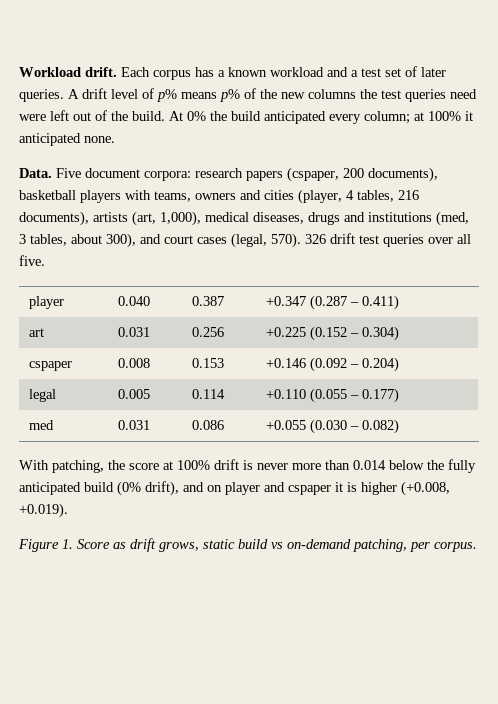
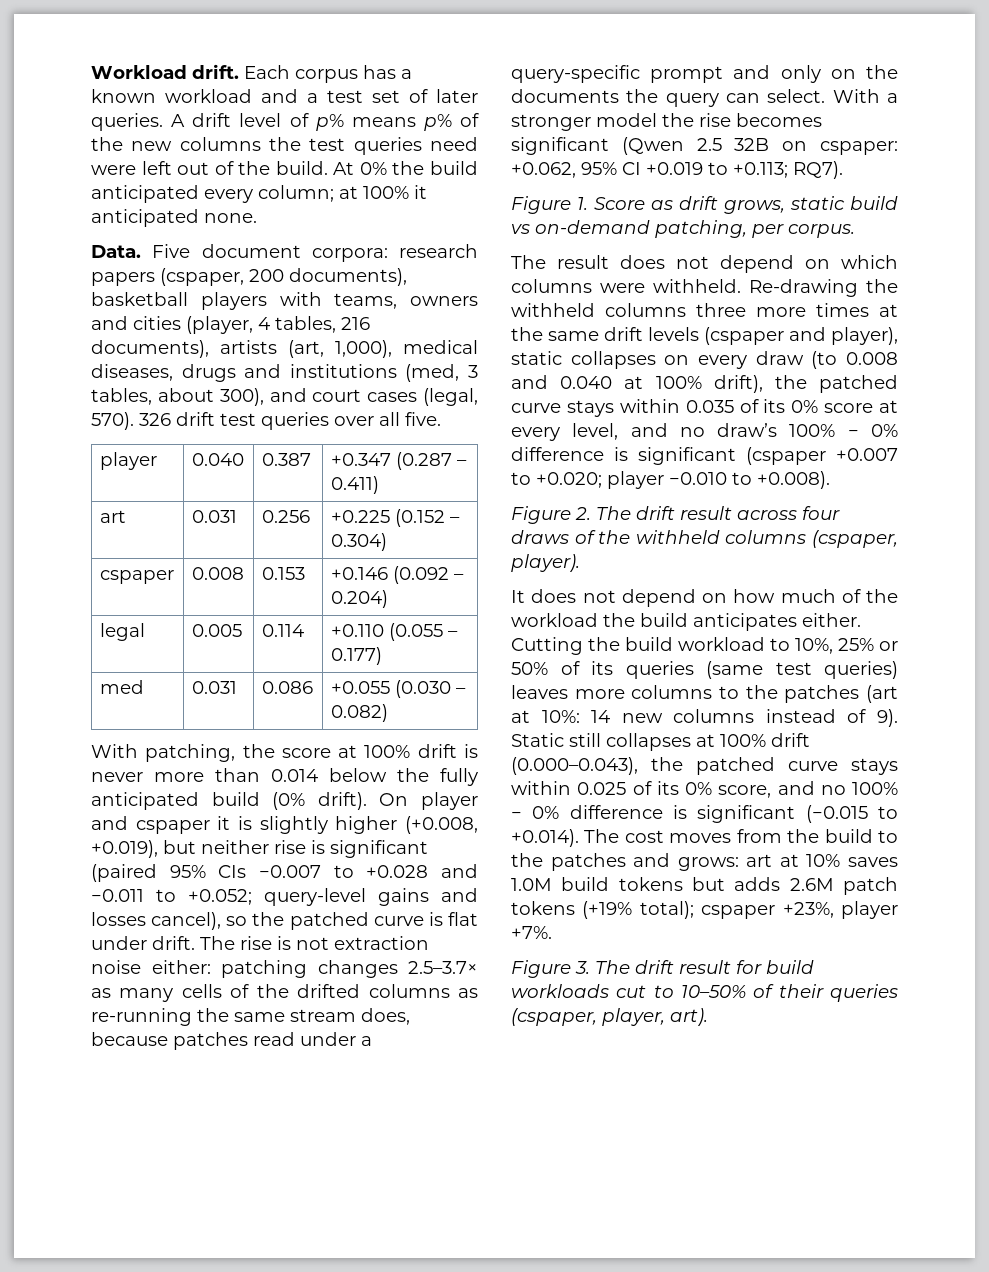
- With patching, the score at 100% drift is never more than 0.014 below the fully anticipated build (0% drift), and on player and cspaper it is higher (+0.008, +0.019).
+ With patching, the score at 100% drift is never more than 0.014 below the fully anticipated build (0% drift). On player and cspaper it is slightly higher (+0.008, +0.019), but neither rise is significant (paired 95% CIs −0.007 to +0.028 and −0.011 to +0.052; query-level gains and losses cancel), so the patched curve is flat under drift. The rise is not extraction noise either: patching changes 2.5–3.7× as many cells of the drifted columns as re-running the same stream does, because patches read under a query-specific prompt and only on the documents the query can select. With a stronger model the rise becomes significant (Qwen 2.5 32B on cspaper: +0.062, 95% CI +0.019 to +0.113; RQ7).
+ The result does not depend on which columns were withheld. Re-drawing the withheld columns three more times at the same drift levels (cspaper and player), static collapses on every draw (to 0.008 and 0.040 at 100% drift), the patched curve stays within 0.035 of its 0% score at every level, and no draw’s 100% − 0% difference is significant (cspaper +0.007 to +0.020; player −0.010 to +0.008).
+ Figure 2. The drift result across four draws of the withheld columns (cspaper, player).
+ It does not depend on how much of the workload the build anticipates either. Cutting the build workload to 10%, 25% or 50% of its queries (same test queries) leaves more columns to the patches (art at 10%: 14 new columns instead of 9). Static still collapses at 100% drift (0.000–0.043), the patched curve stays within 0.025 of its 0% score, and no 100% − 0% difference is significant (−0.015 to +0.014). The cost moves from the build to the patches and grows: art at 10% saves 1.0M build tokens but adds 2.6M patch tokens (+19% total); cspaper +23%, player +7%.
+ Figure 3. The drift result for build workloads cut to 10–50% of their queries (cspaper, player, art).

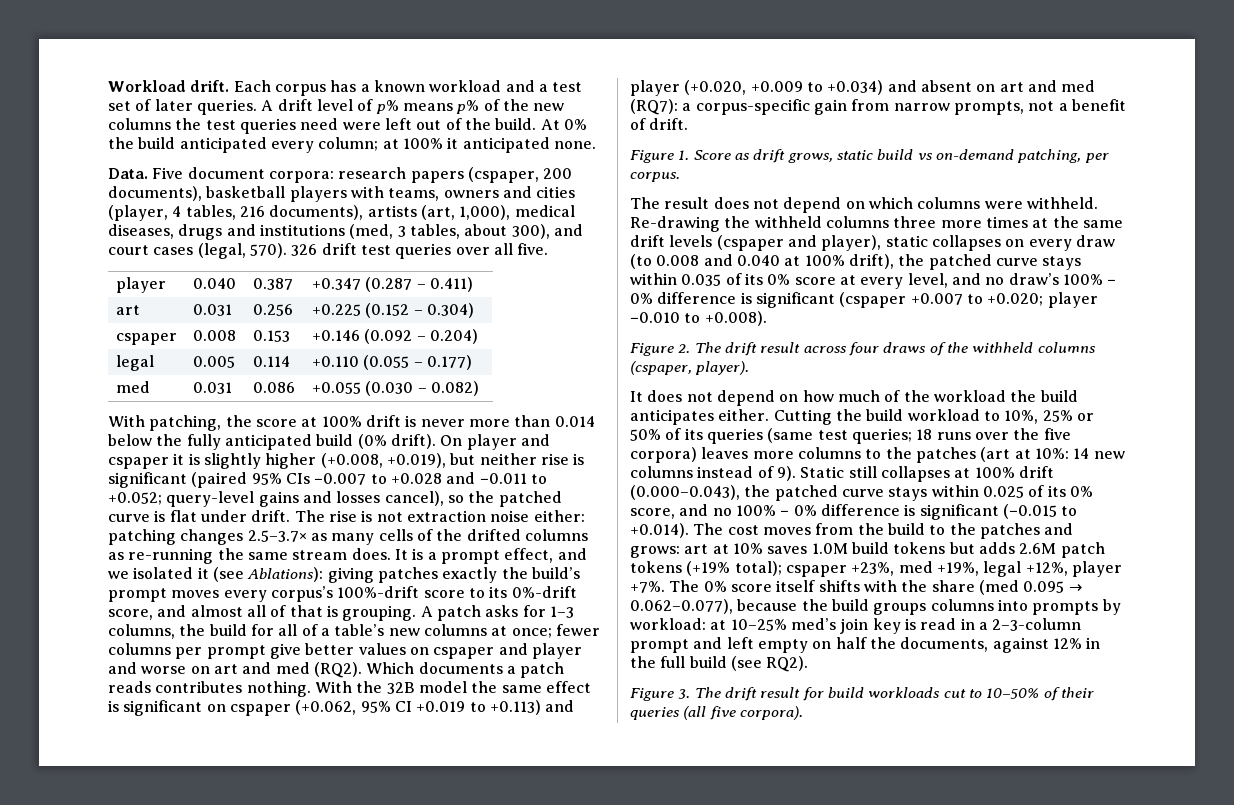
- The rise is not extraction noise either: patching changes 2.5–3.7× as many cells of the drifted columns as re-running the same stream does, because patches read under a query-specific prompt and only on the documents the query can select. With a stronger model the rise becomes significant (Qwen 2.5 32B on cspaper: +0.062, 95% CI +0.019 to +0.113; RQ7).
+ The rise is not extraction noise either: patching changes 2.5–3.7× as many cells of the drifted columns as re-running the same stream does. It is a prompt effect, and we isolated it (see Ablations): giving patches exactly the build’s prompt moves every corpus’s 100%-drift score to its 0%-drift score, and almost all of that is grouping. A patch asks for 1–3 columns, the build for all of a table’s new columns at once; fewer columns per prompt give better values on cspaper and player and worse on art and med (RQ2). Which documents a patch reads contributes nothing. With the 32B model the same effect is significant on cspaper (+0.062, 95% CI +0.019 to +0.113) and player (+0.020, +0.009 to +0.034) and absent on art and med (RQ7): a corpus-specific gain from narrow prompts, not a benefit of drift.
- Cutting the build workload to 10%, 25% or 50% of its queries (same test queries) leaves more columns to the patches (art at 10%: 14 new columns instead of 9).
+ Cutting the build workload to 10%, 25% or 50% of its queries (same test queries; 18 runs over the five corpora) leaves more columns to the patches (art at 10%: 14 new columns instead of 9).
- Static still collapses at 100% drift (0.000–0.043), the patched curve stays within 0.025 of its 0% score, and no 100% − 0% difference is significant (−0.015 to +0.014). The cost moves from the build to the patches and grows: art at 10% saves 1.0M build tokens but adds 2.6M patch tokens (+19% total); cspaper +23%, player +7%.
+ Static still collapses at 100% drift (0.000–0.043), the patched curve stays within 0.025 of its 0% score, and no 100% − 0% difference is significant (−0.015 to +0.014). The cost moves from the build to the patches and grows: art at 10% saves 1.0M build tokens but adds 2.6M patch tokens (+19% total); cspaper +23%, med +19%, legal +12%, player +7%. The 0% score itself shifts with the share (med 0.095 → 0.062–0.077), because the build groups columns into prompts by workload: at 10–25% med’s join key is read in a 2–3-column prompt and left empty on half the documents, against 12% in the full build (see RQ2).
- Figure 3. The drift result for build workloads cut to 10–50% of their queries (cspaper, player, art).
+ Figure 3. The drift result for build workloads cut to 10–50% of their queries (all five corpora).

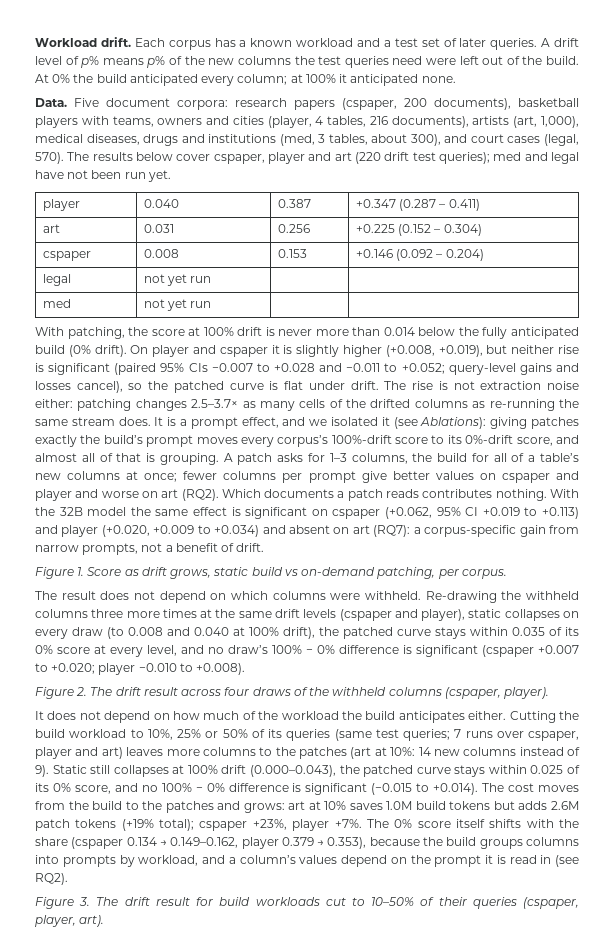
- 326 drift test queries over all five.
+ The results below cover cspaper, player and art (220 drift test queries); med and legal have not been run yet.
- legal | 0.005 | 0.114 | +0.110 (0.055 – 0.177)
- med | 0.031 | 0.086 | +0.055 (0.030 – 0.082)
+ legal | not yet run | |
+ med | not yet run | |
- A patch asks for 1–3 columns, the build for all of a table’s new columns at once; fewer columns per prompt give better values on cspaper and player and worse on art and med (RQ2).
+ A patch asks for 1–3 columns, the build for all of a table’s new columns at once; fewer columns per prompt give better values on cspaper and player and worse on art (RQ2).
- With the 32B model the same effect is significant on cspaper (+0.062, 95% CI +0.019 to +0.113) and player (+0.020, +0.009 to +0.034) and absent on art and med (RQ7): a corpus-specific gain from narrow prompts, not a benefit of drift.
+ With the 32B model the same effect is significant on cspaper (+0.062, 95% CI +0.019 to +0.113) and player (+0.020, +0.009 to +0.034) and absent on art (RQ7): a corpus-specific gain from narrow prompts, not a benefit of drift.
- Cutting the build workload to 10%, 25% or 50% of its queries (same test queries; 18 runs over the five corpora) leaves more columns to the patches (art at 10%: 14 new columns instead of 9).
+ Cutting the build workload to 10%, 25% or 50% of its queries (same test queries; 7 runs over cspaper, player and art) leaves more columns to the patches (art at 10%: 14 new columns instead of 9).
- Static still collapses at 100% drift (0.000–0.043), the patched curve stays within 0.025 of its 0% score, and no 100% − 0% difference is significant (−0.015 to +0.014). The cost moves from the build to the patches and grows: art at 10% saves 1.0M build tokens but adds 2.6M patch tokens (+19% total); cspaper +23%, med +19%, legal +12%, player +7%.
+ Static still collapses at 100% drift (0.000–0.043), the patched curve stays within 0.025 of its 0% score, and no 100% − 0% difference is significant (−0.015 to +0.014). The cost moves from the build to the patches and grows: art at 10% saves 1.0M build tokens but adds 2.6M patch tokens (+19% total); cspaper +23%, player +7%.
- The 0% score itself shifts with the share (med 0.095 → 0.062–0.077), because the build groups columns into prompts by workload: at 10–25% med’s join key is read in a 2–3-column prompt and left empty on half the documents, against 12% in the full build (see RQ2).
+ The 0% score itself shifts with the share (cspaper 0.134 → 0.149–0.162, player 0.379 → 0.353), because the build groups columns into prompts by workload, and a column’s values depend on the prompt it is read in (see RQ2).
- Figure 3. The drift result for build workloads cut to 10–50% of their queries (all five corpora).
+ Figure 3. The drift result for build workloads cut to 10–50% of their queries (cspaper, player, art).

